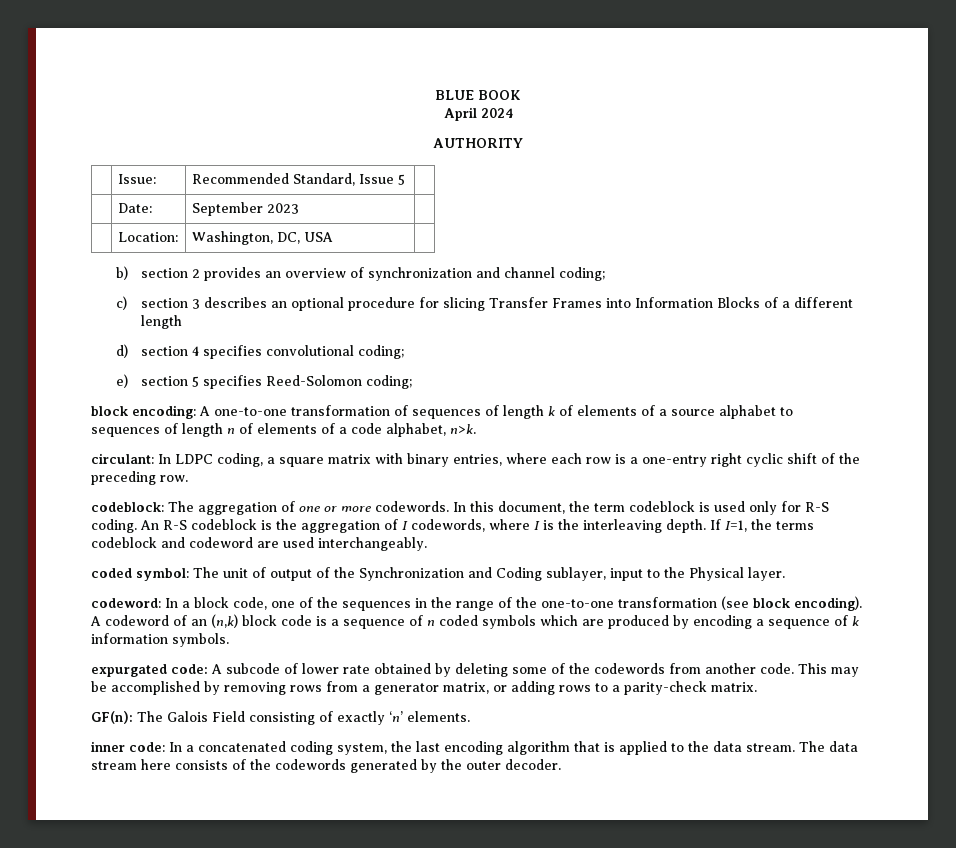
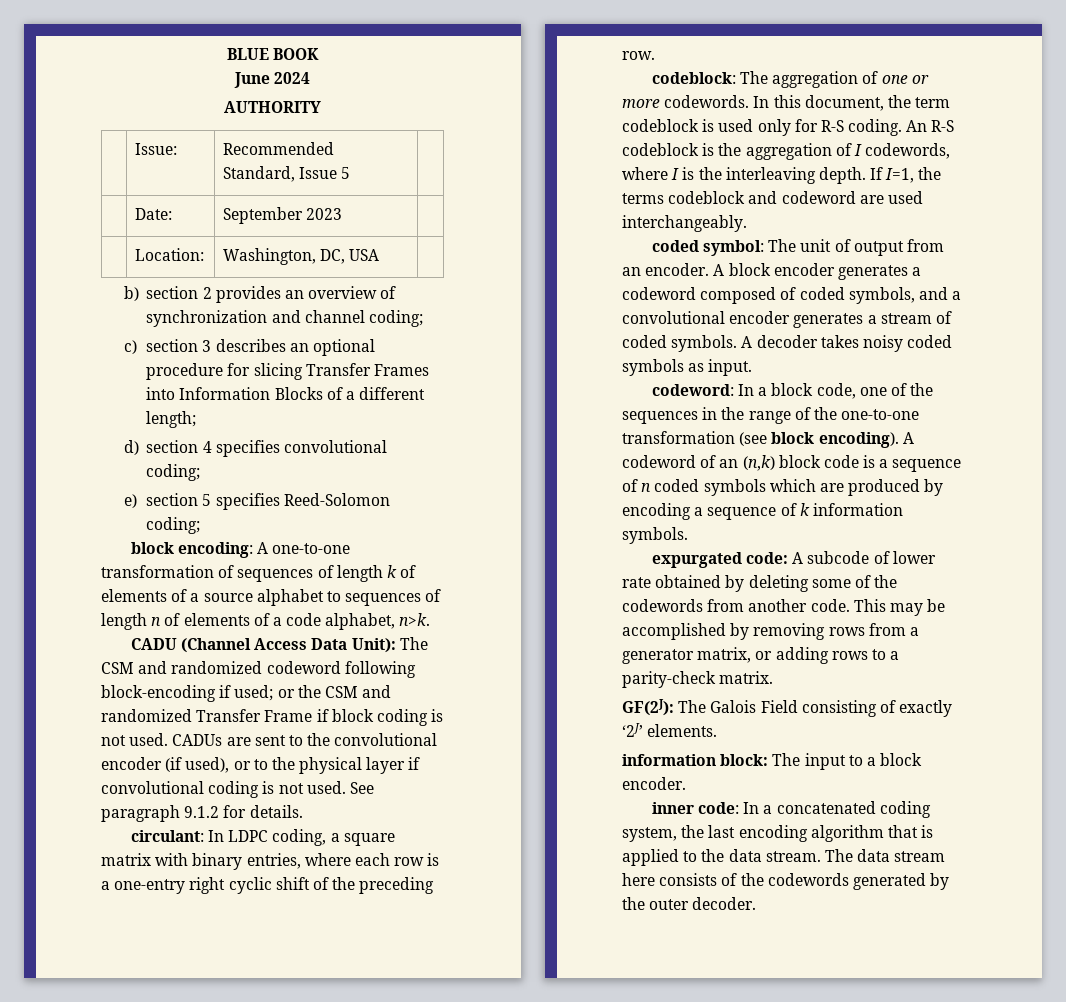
- April 2024
+ June 2024
- c) section 3 describes an optional procedure for slicing Transfer Frames into Information Blocks of a different length
+ c) section 3 describes an optional procedure for slicing Transfer Frames into Information Blocks of a different length;
+ CADU (Channel Access Data Unit): The CSM and randomized codeword following block-encoding if used; or the CSM and randomized Transfer Frame if block coding is not used. CADUs are sent to the convolutional encoder (if used), or to the physical layer if convolutional coding is not used. See paragraph 9.1.2 for details.
- coded symbol: The unit of output of the Synchronization and Coding sublayer, input to the Physical layer.
+ coded symbol: The unit of output from an encoder. A block encoder generates a codeword composed of coded symbols, and a convolutional encoder generates a stream of coded symbols. A decoder takes noisy coded symbols as input.
- GF(n): The Galois Field consisting of exactly ‘n’ elements.
+ GF(2J): The Galois Field consisting of exactly ‘2J’ elements.
+ information block: The input to a block encoder.

